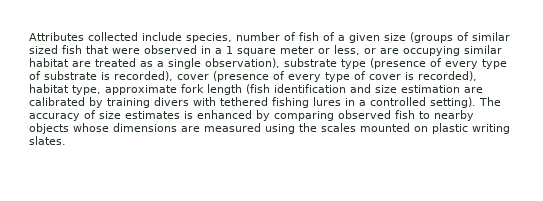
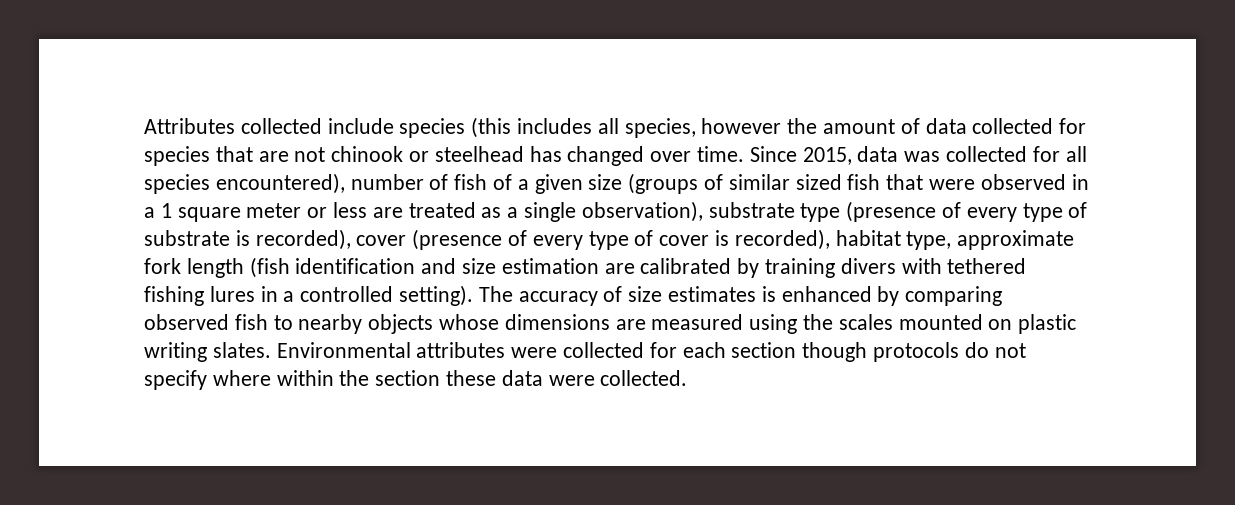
- Attributes collected include species, number of fish of a given size (groups of similar sized fish that were observed in a 1 square meter or less, or are occupying similar habitat are treated as a single observation), substrate type (presence of every type of substrate is recorded), cover (presence of every type of cover is recorded), habitat type, approximate fork length (fish identification and size estimation are calibrated by training divers with tethered fishing lures in a controlled setting).
+ Attributes collected include species (this includes all species, however the amount of data collected for species that are not chinook or steelhead has changed over time. Since 2015, data was collected for all species encountered), number of fish of a given size (groups of similar sized fish that were observed in a 1 square meter or less are treated as a single observation), substrate type (presence of every type of substrate is recorded), cover (presence of every type of cover is recorded), habitat type, approximate fork length (fish identification and size estimation are calibrated by training divers with tethered fishing lures in a controlled setting).
+ Environmental attributes were collected for each section though protocols do not specify where within the section these data were collected.

